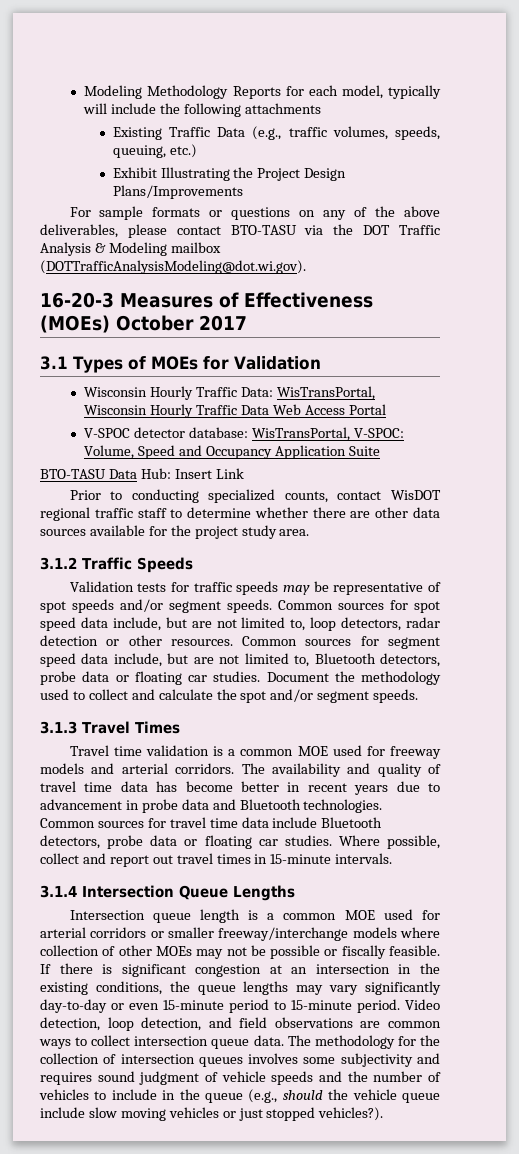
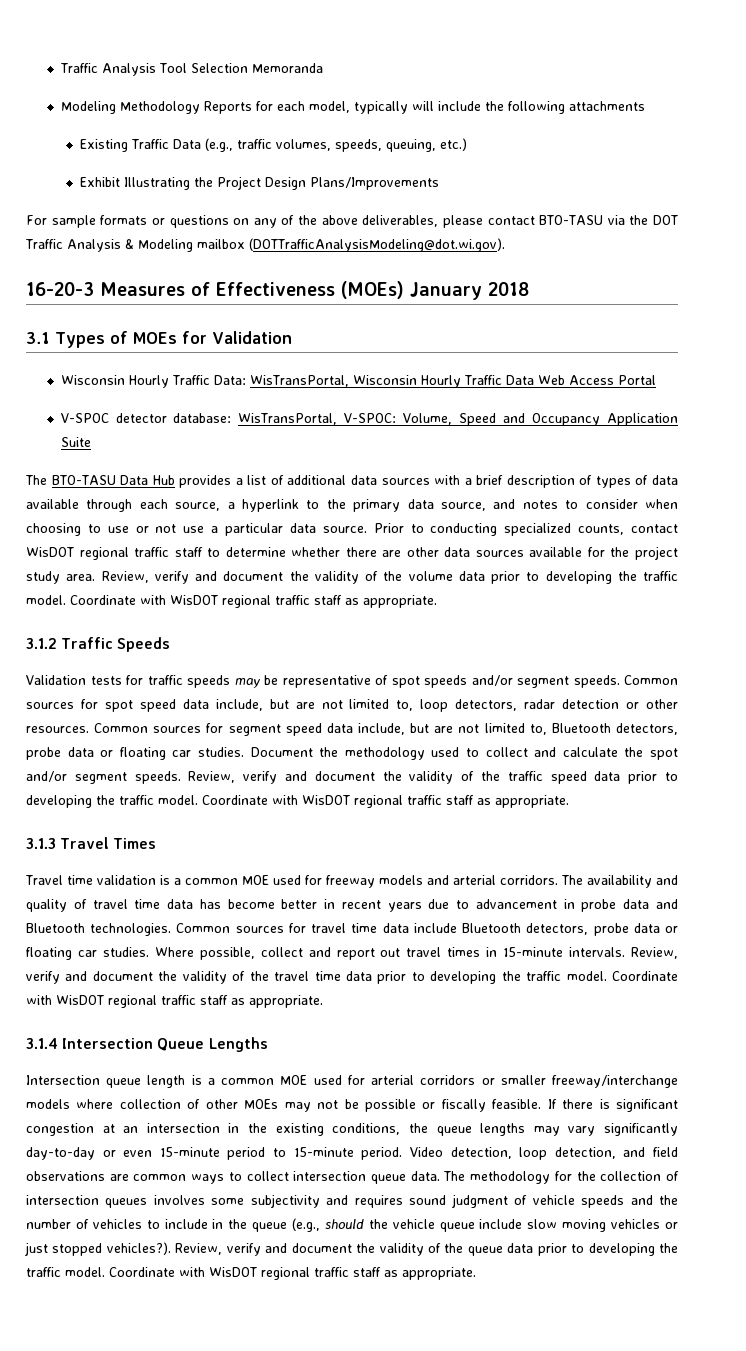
+ Traffic Analysis Tool Selection Memoranda
- 16-20-3 Measures of Effectiveness (MOEs) October 2017
+ 16-20-3 Measures of Effectiveness (MOEs) January 2018
- BTO-TASU Data Hub: Insert Link
- Prior to conducting specialized counts, contact WisDOT regional traffic staff to determine whether there are other data sources available for the project study area.
+ The BTO-TASU Data Hub provides a list of additional data sources with a brief description of types of data available through each source, a hyperlink to the primary data source, and notes to consider when choosing to use or not use a particular data source. Prior to conducting specialized counts, contact WisDOT regional traffic staff to determine whether there are other data sources available for the project study area. Review, verify and document the validity of the volume data prior to developing the traffic model. Coordinate with WisDOT regional traffic staff as appropriate.
+ Review, verify and document the validity of the traffic speed data prior to developing the traffic model. Coordinate with WisDOT regional traffic staff as appropriate.
+ Review, verify and document the validity of the travel time data prior to developing the traffic model. Coordinate with WisDOT regional traffic staff as appropriate.
+ Review, verify and document the validity of the queue data prior to developing the traffic model. Coordinate with WisDOT regional traffic staff as appropriate.

